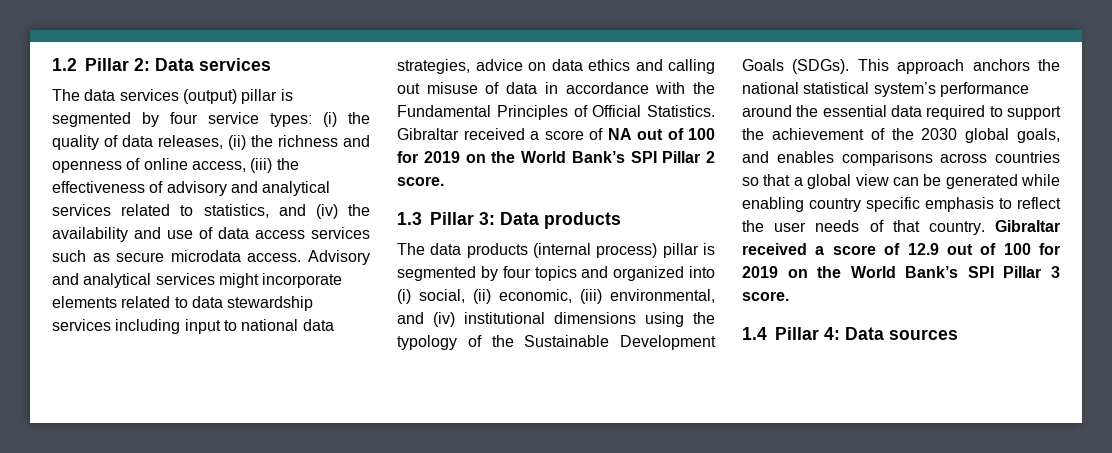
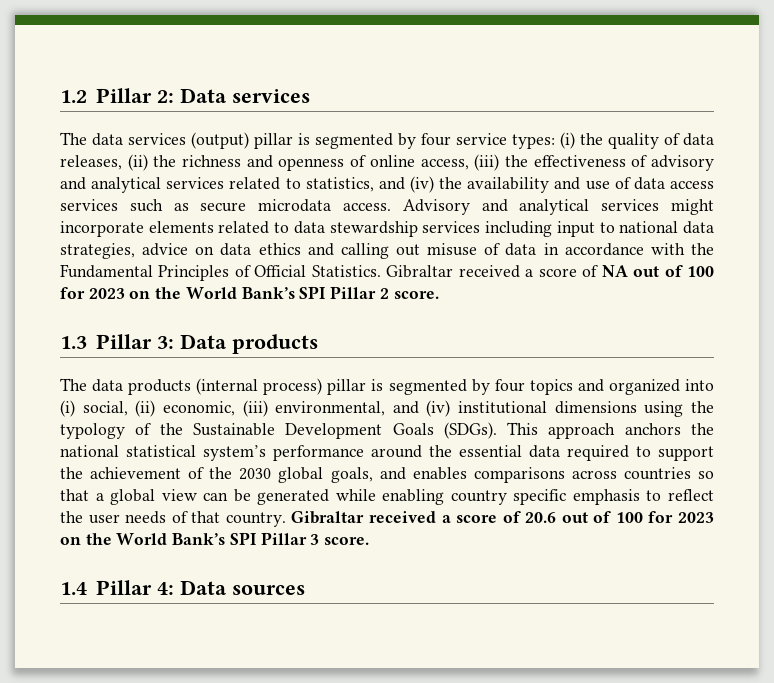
- Gibraltar received a score of NA out of 100 for 2019 on the World Bank’s SPI Pillar 2 score.
+ Gibraltar received a score of NA out of 100 for 2023 on the World Bank’s SPI Pillar 2 score.
- Gibraltar received a score of 12.9 out of 100 for 2019 on the World Bank’s SPI Pillar 3 score.
+ Gibraltar received a score of 20.6 out of 100 for 2023 on the World Bank’s SPI Pillar 3 score.

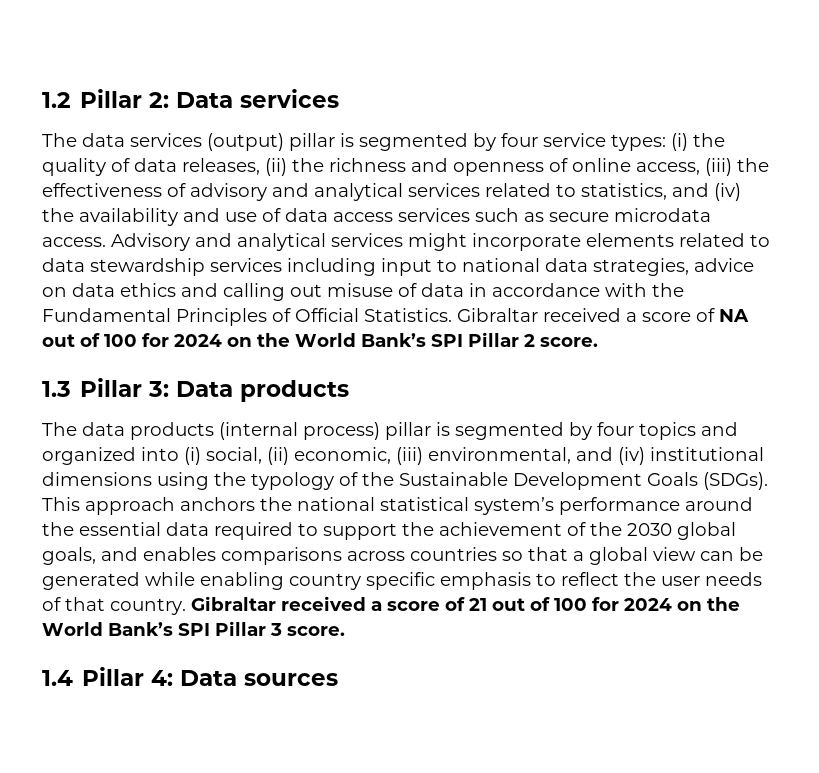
- Gibraltar received a score of NA out of 100 for 2023 on the World Bank’s SPI Pillar 2 score.
+ Gibraltar received a score of NA out of 100 for 2024 on the World Bank’s SPI Pillar 2 score.
- Gibraltar received a score of 20.6 out of 100 for 2023 on the World Bank’s SPI Pillar 3 score.
+ Gibraltar received a score of 21 out of 100 for 2024 on the World Bank’s SPI Pillar 3 score.

